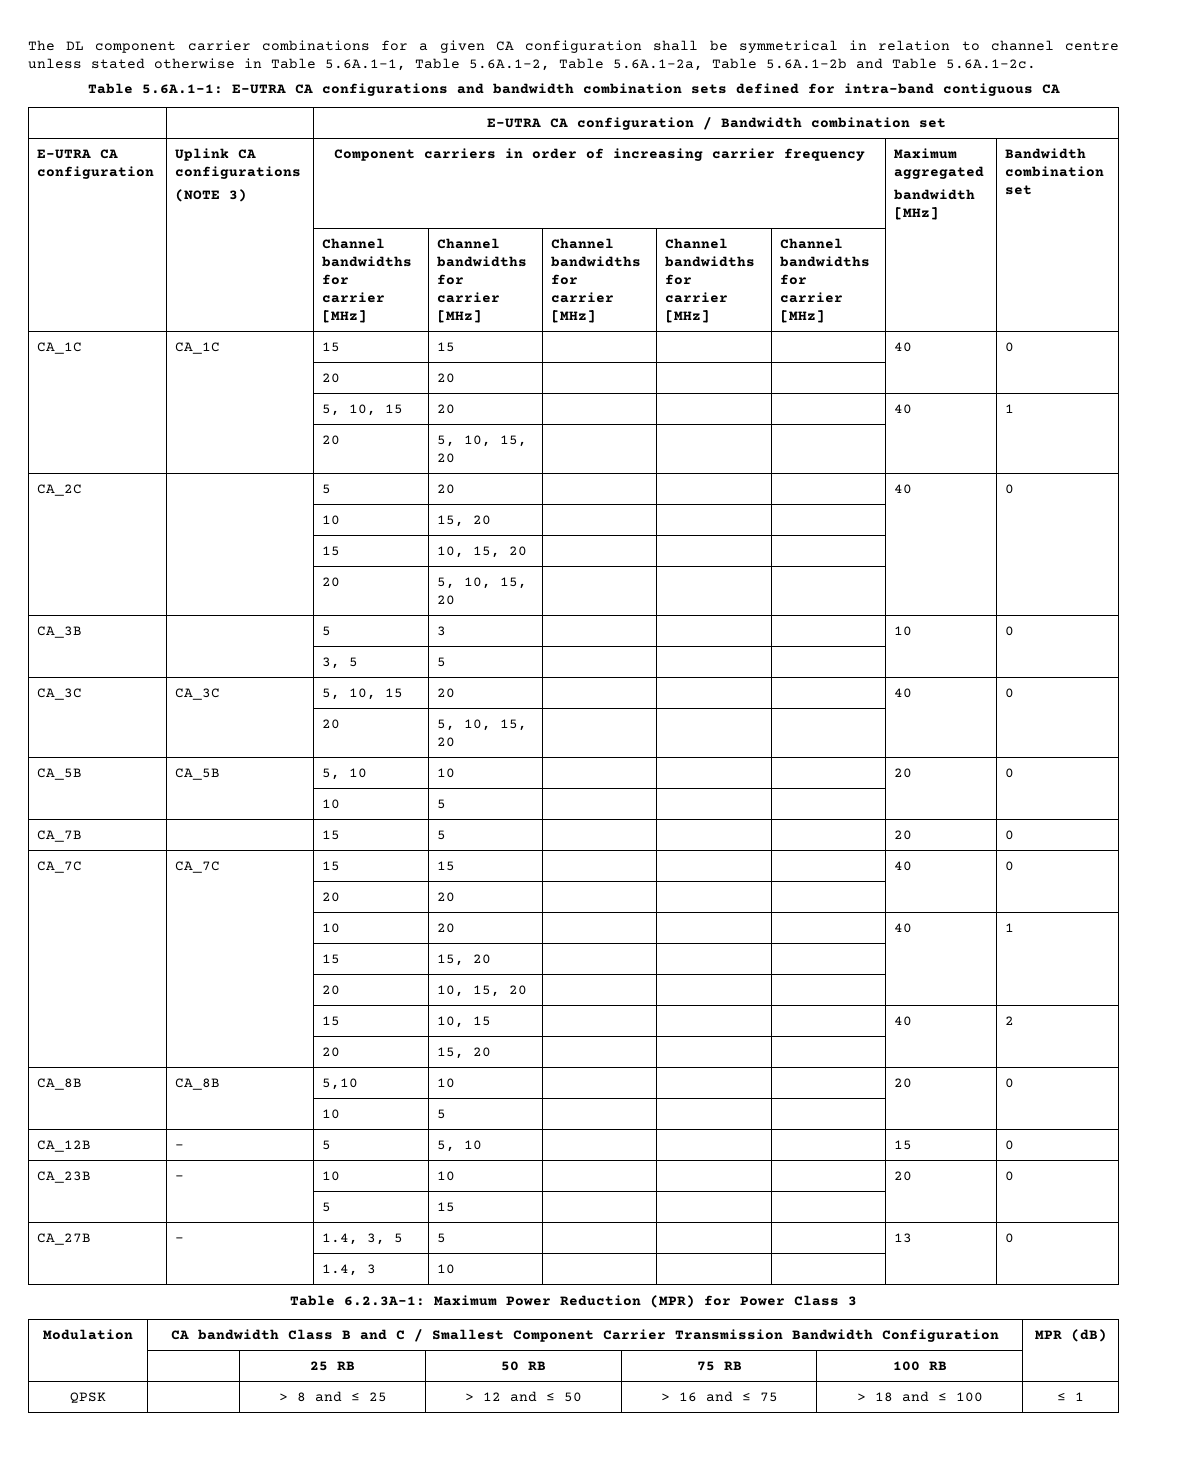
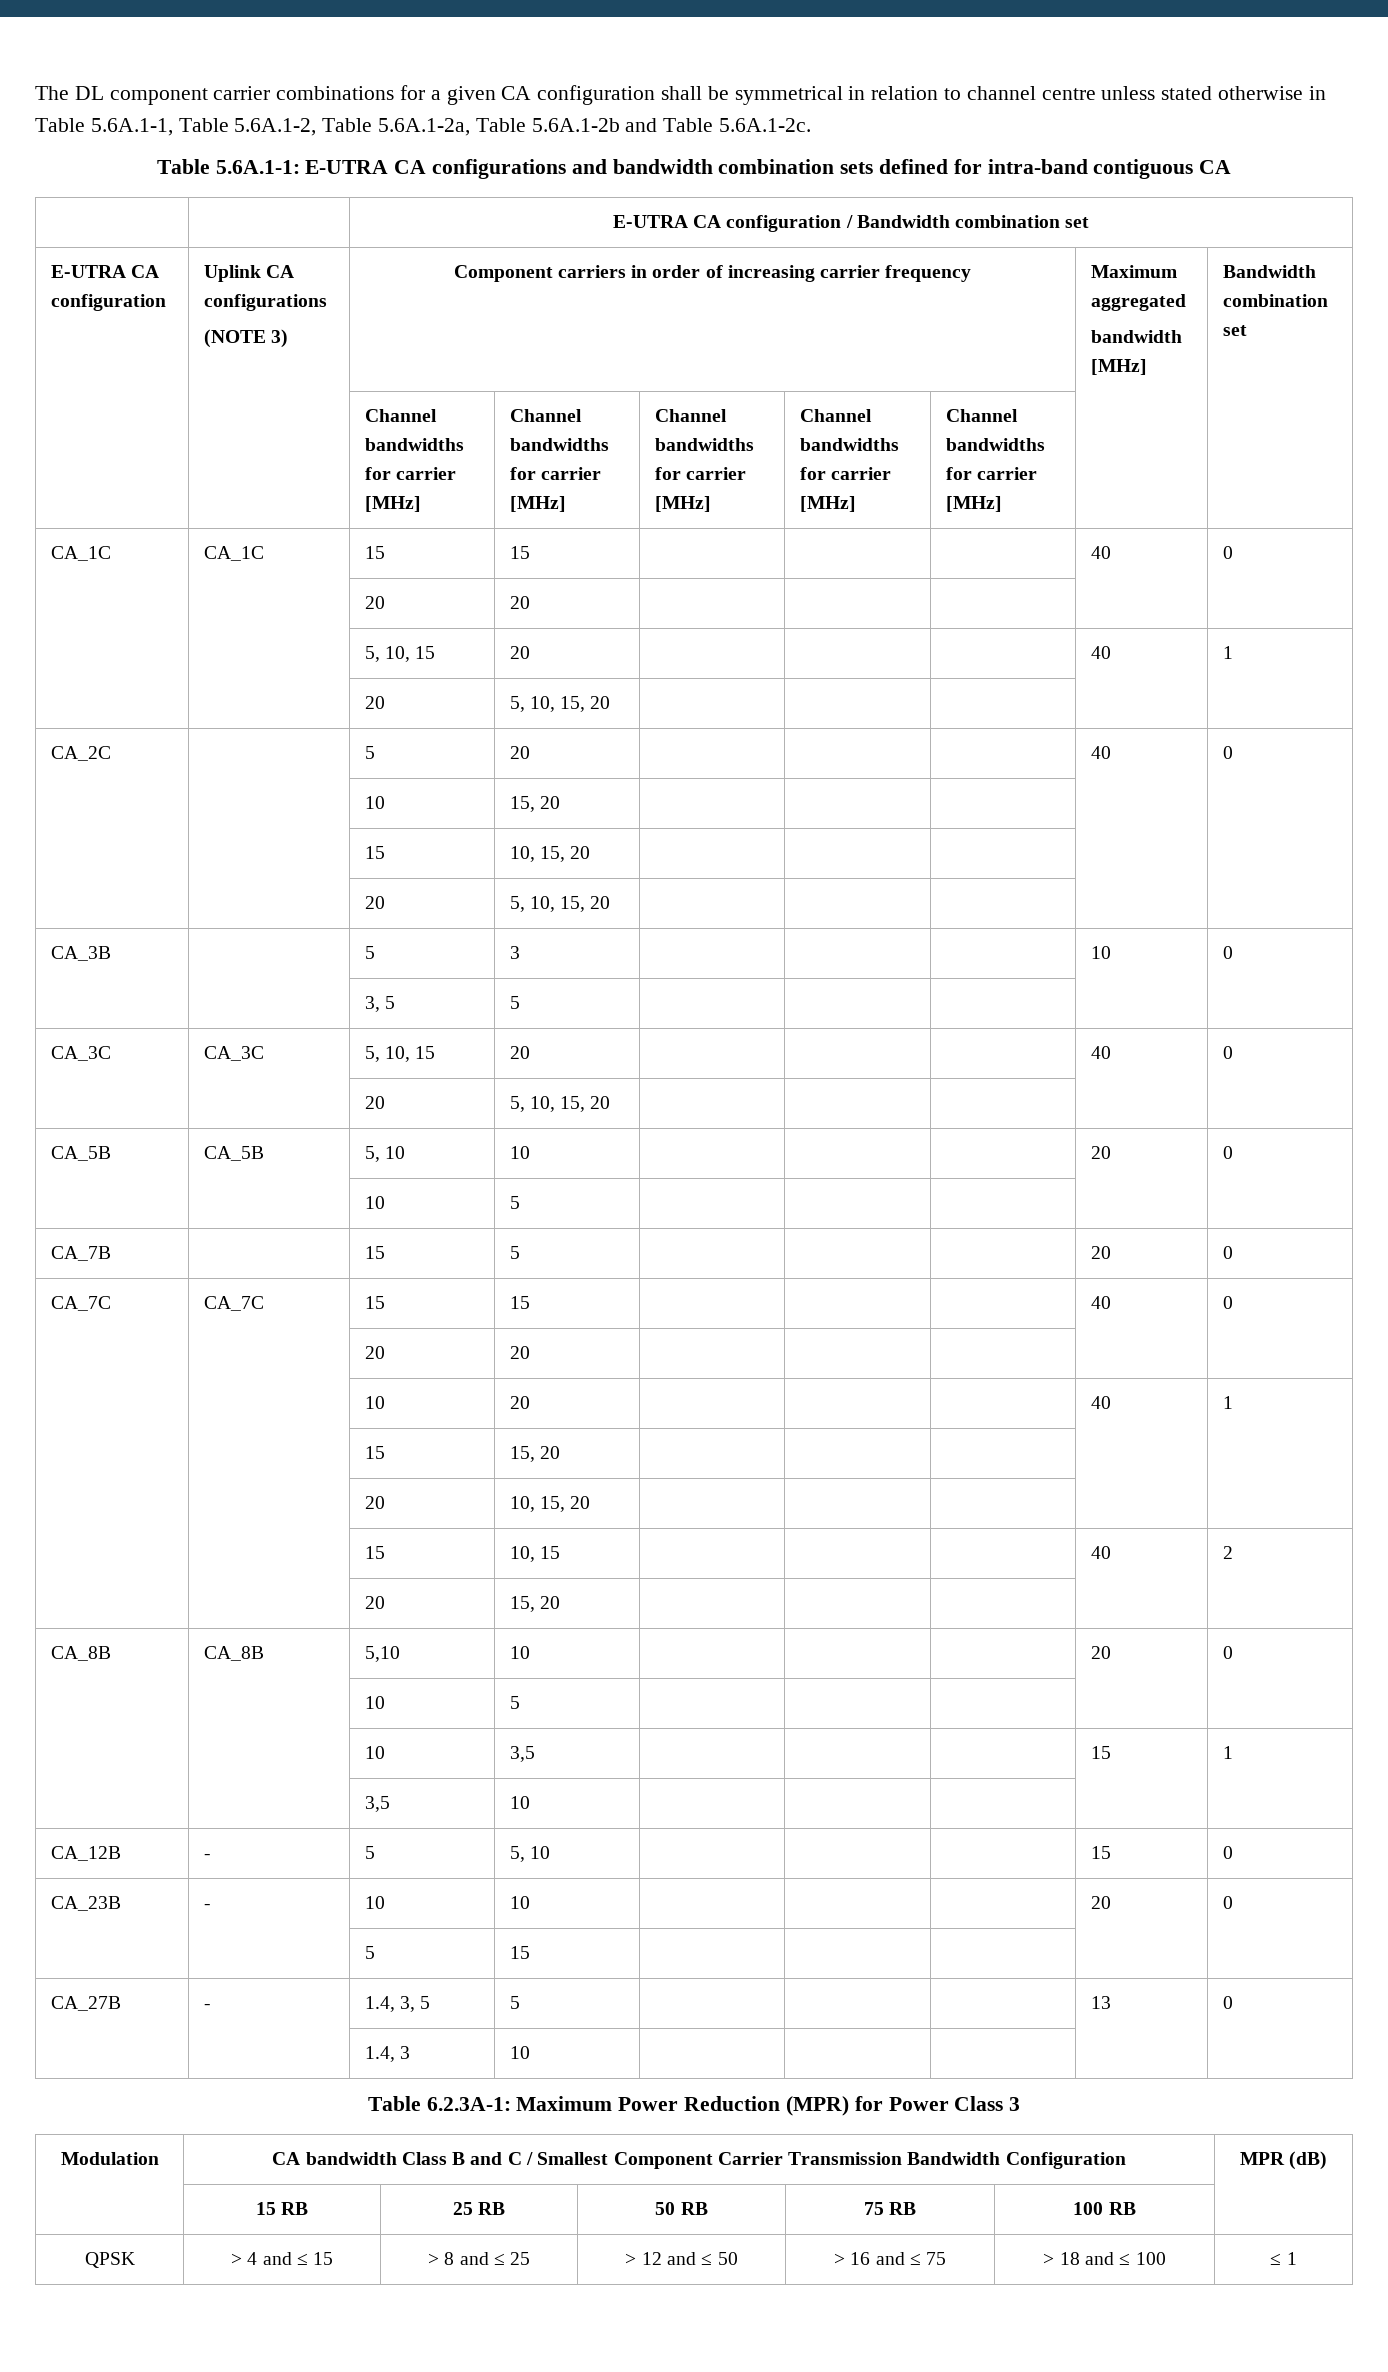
+ | | 10 | 3,5 | | | | 15 | 1
+ | | 3,5 | 10 | | | | |
- | | 25 RB | 50 RB | 75 RB | 100 RB |
+ | 15 RB | 25 RB | 50 RB | 75 RB | 100 RB |
- QPSK | | > 8 and ≤ 25 | > 12 and ≤ 50 | > 16 and ≤ 75 | > 18 and ≤ 100 | ≤ 1
+ QPSK | > 4 and ≤ 15 | > 8 and ≤ 25 | > 12 and ≤ 50 | > 16 and ≤ 75 | > 18 and ≤ 100 | ≤ 1

